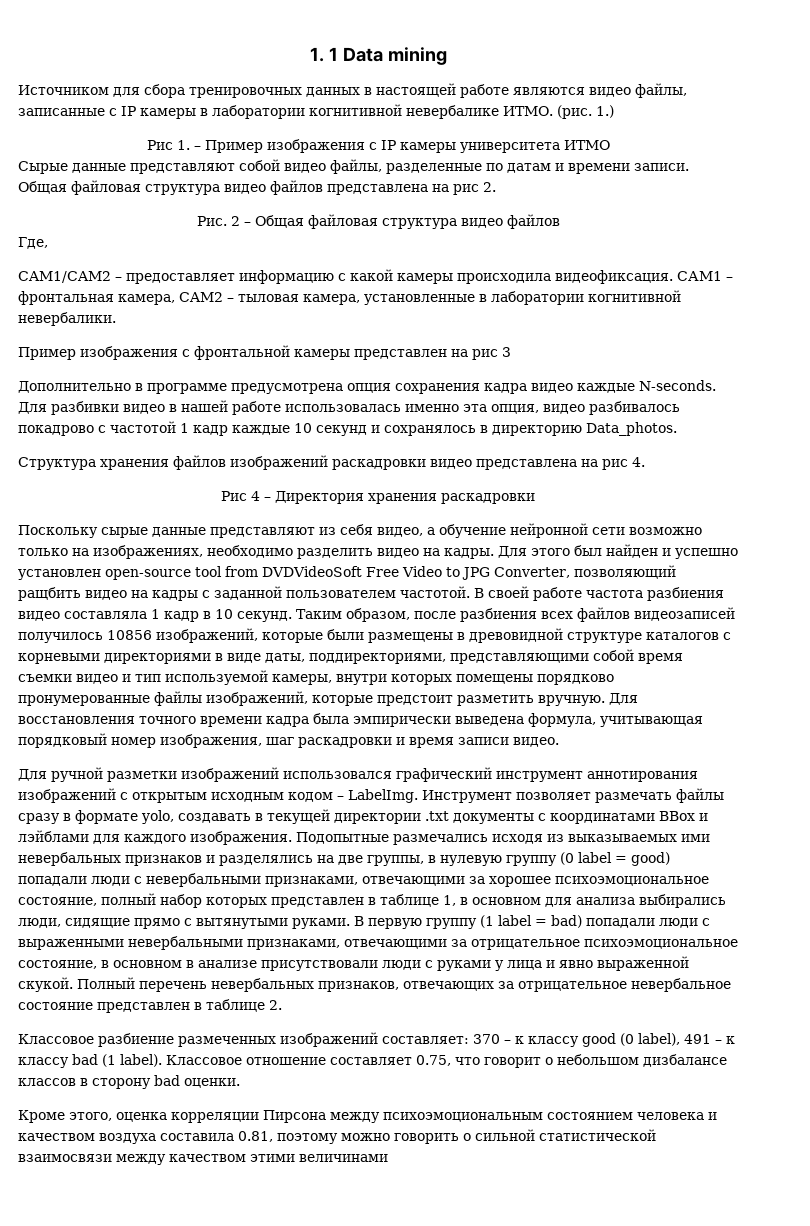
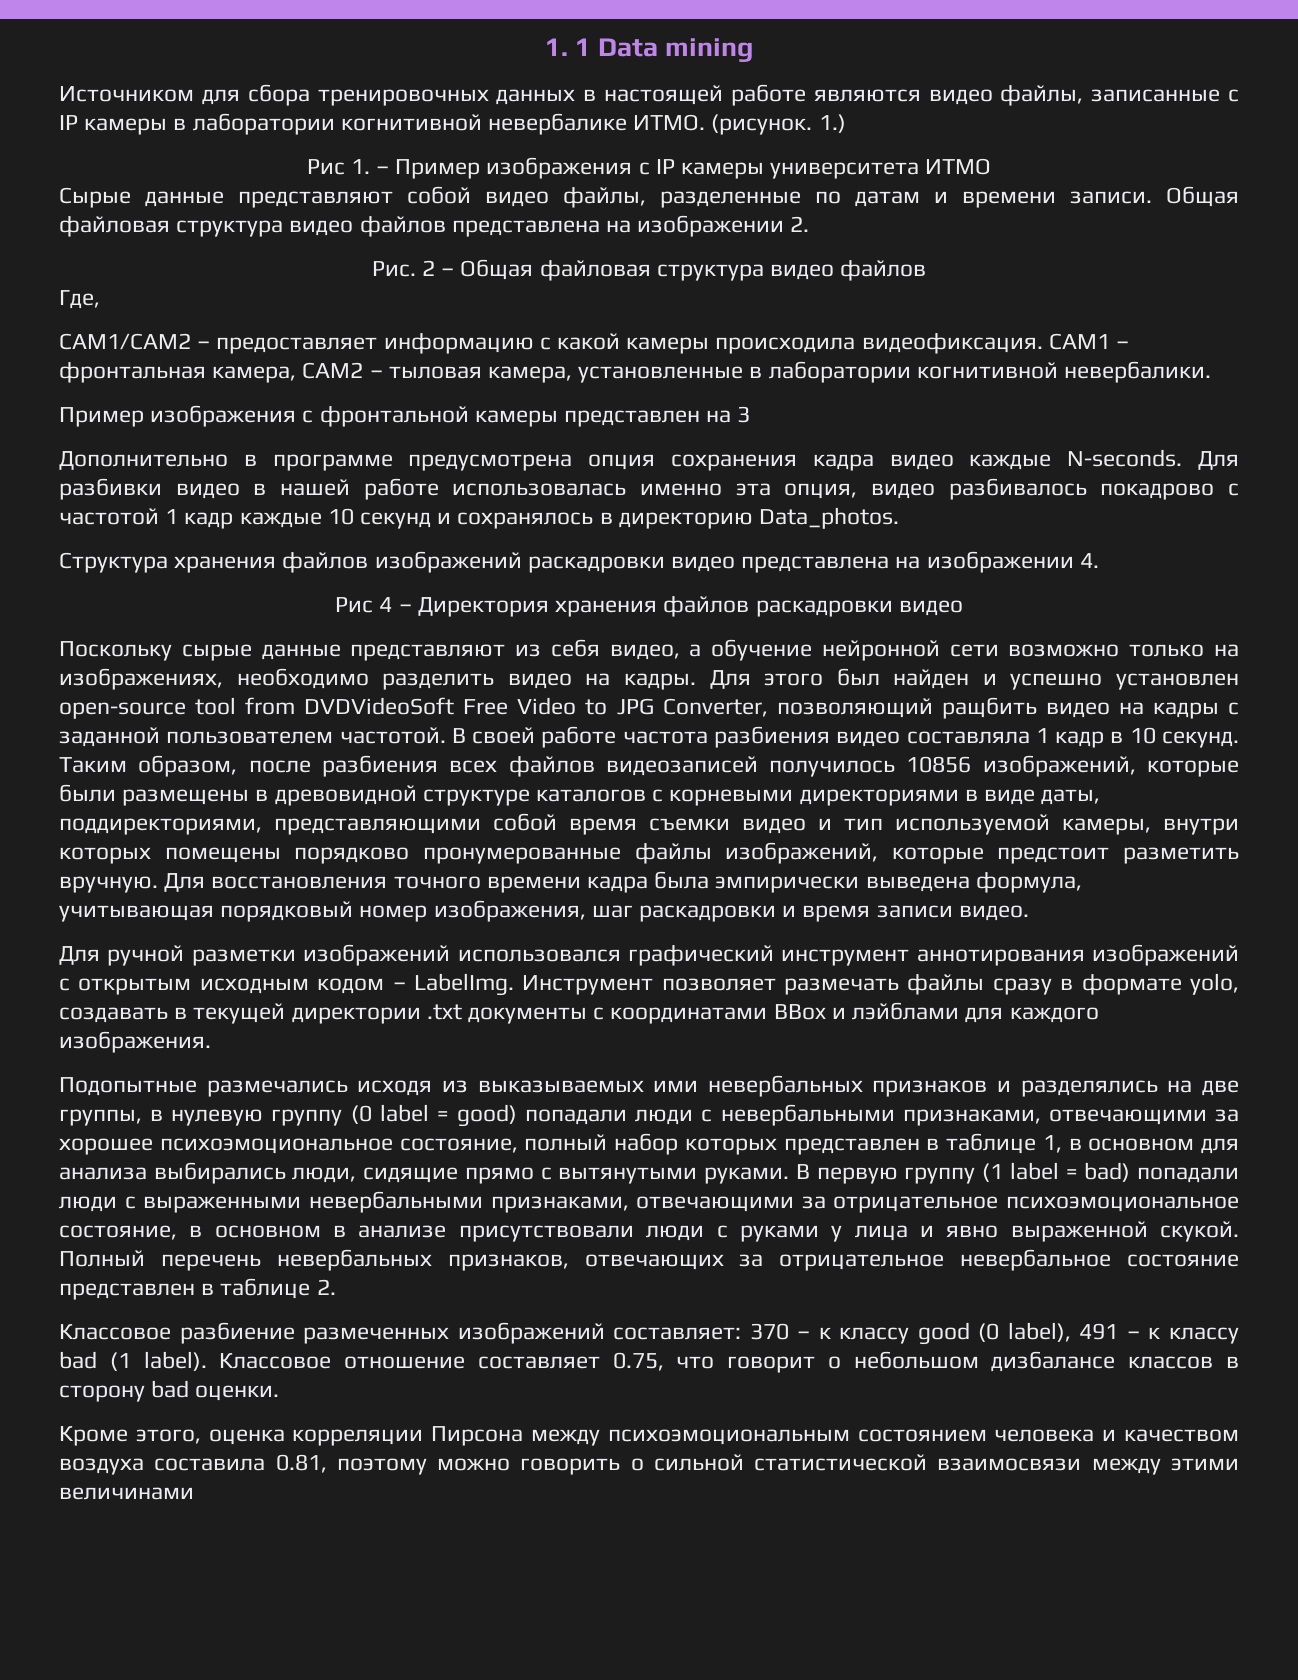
- (рис.
+ (рисунок.
- Общая файловая структура видео файлов представлена на рис 2.
+ Общая файловая структура видео файлов представлена на изображении 2.
- Пример изображения с фронтальной камеры представлен на рис 3
+ Пример изображения с фронтальной камеры представлен на 3
- Структура хранения файлов изображений раскадровки видео представлена на рис 4.
+ Структура хранения файлов изображений раскадровки видео представлена на изображении 4.
- Рис 4 – Директория хранения раскадровки
+ Рис 4 – Директория хранения файлов раскадровки видео
- Инструмент позволяет размечать файлы сразу в формате yolo, создавать в текущей директории .txt документы с координатами BBox и лэйблами для каждого изображения. Подопытные размечались исходя из выказываемых ими невербальных признаков и разделялись на две группы, в нулевую группу (0 label = good) попадали люди с невербальными признаками, отвечающими за хорошее психоэмоциональное состояние, полный набор которых представлен в таблице 1, в основном для анализа выбирались люди, сидящие прямо с вытянутыми руками.
+ Инструмент позволяет размечать файлы сразу в формате yolo, создавать в текущей директории .txt документы с координатами BBox и лэйблами для каждого изображения.
+ Подопытные размечались исходя из выказываемых ими невербальных признаков и разделялись на две группы, в нулевую группу (0 label = good) попадали люди с невербальными признаками, отвечающими за хорошее психоэмоциональное состояние, полный набор которых представлен в таблице 1, в основном для анализа выбирались люди, сидящие прямо с вытянутыми руками.
- Кроме этого, оценка корреляции Пирсона между психоэмоциональным состоянием человека и качеством воздуха составила 0.81, поэтому можно говорить о сильной статистической взаимосвязи между качеством этими величинами
+ Кроме этого, оценка корреляции Пирсона между психоэмоциональным состоянием человека и качеством воздуха составила 0.81, поэтому можно говорить о сильной статистической взаимосвязи между этими величинами

